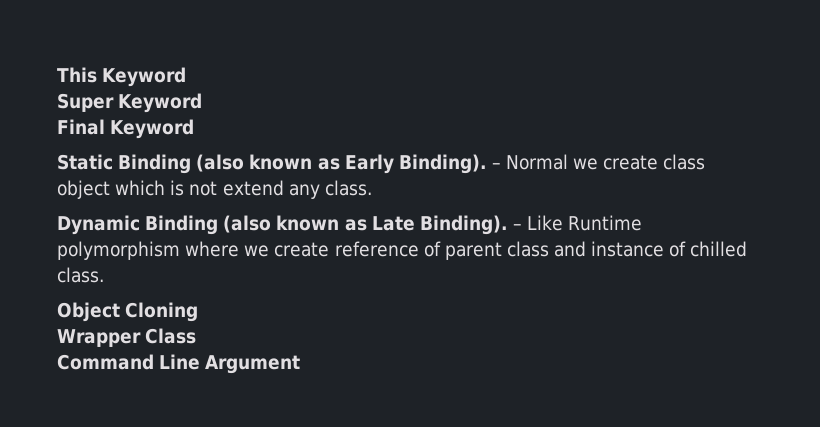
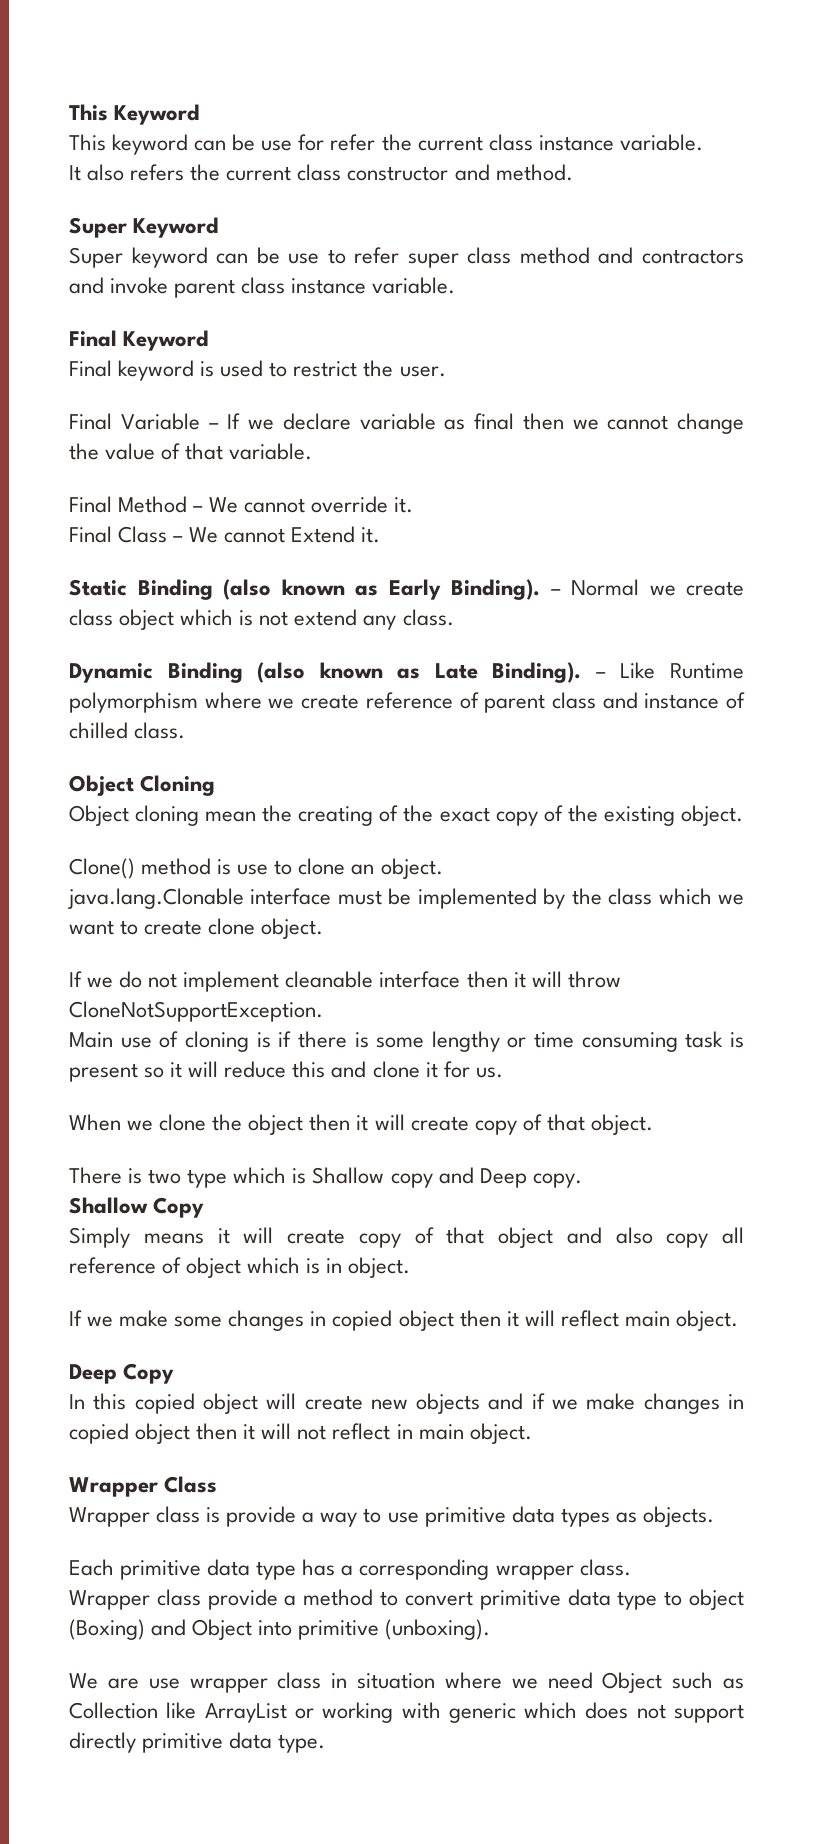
+ This keyword can be use for refer the current class instance variable.
+ It also refers the current class constructor and method.
  Super Keyword
+ Super keyword can be use to refer super class method and contractors and invoke parent class instance variable.
  Final Keyword
+ Final keyword is used to restrict the user.
+ Final Variable – If we declare variable as final then we cannot change the value of that variable.
+ Final Method – We cannot override it.
+ Final Class – We cannot Extend it.
+ Object cloning mean the creating of the exact copy of the existing object.
+ Clone() method is use to clone an object.
+ java.lang.Clonable interface must be implemented by the class which we want to create clone object.
+ If we do not implement cleanable interface then it will throw CloneNotSupportException.
+ Main use of cloning is if there is some lengthy or time consuming task is present so it will reduce this and clone it for us.
+ When we clone the object then it will create copy of that object.
+ There is two type which is Shallow copy and Deep copy.
+ Shallow Copy
+ Simply means it will create copy of that object and also copy all reference of object which is in object.
+ If we make some changes in copied object then it will reflect main object.
+ Deep Copy
+ In this copied object will create new objects and if we make changes in copied object then it will not reflect in main object.
  Wrapper Class
- Command Line Argument
+ Wrapper class is provide a way to use primitive data types as objects.
+ Each primitive data type has a corresponding wrapper class.
+ Wrapper class provide a method to convert primitive data type to object (Boxing) and Object into primitive (unboxing).
+ We are use wrapper class in situation where we need Object such as Collection like ArrayList or working with generic which does not support directly primitive data type.

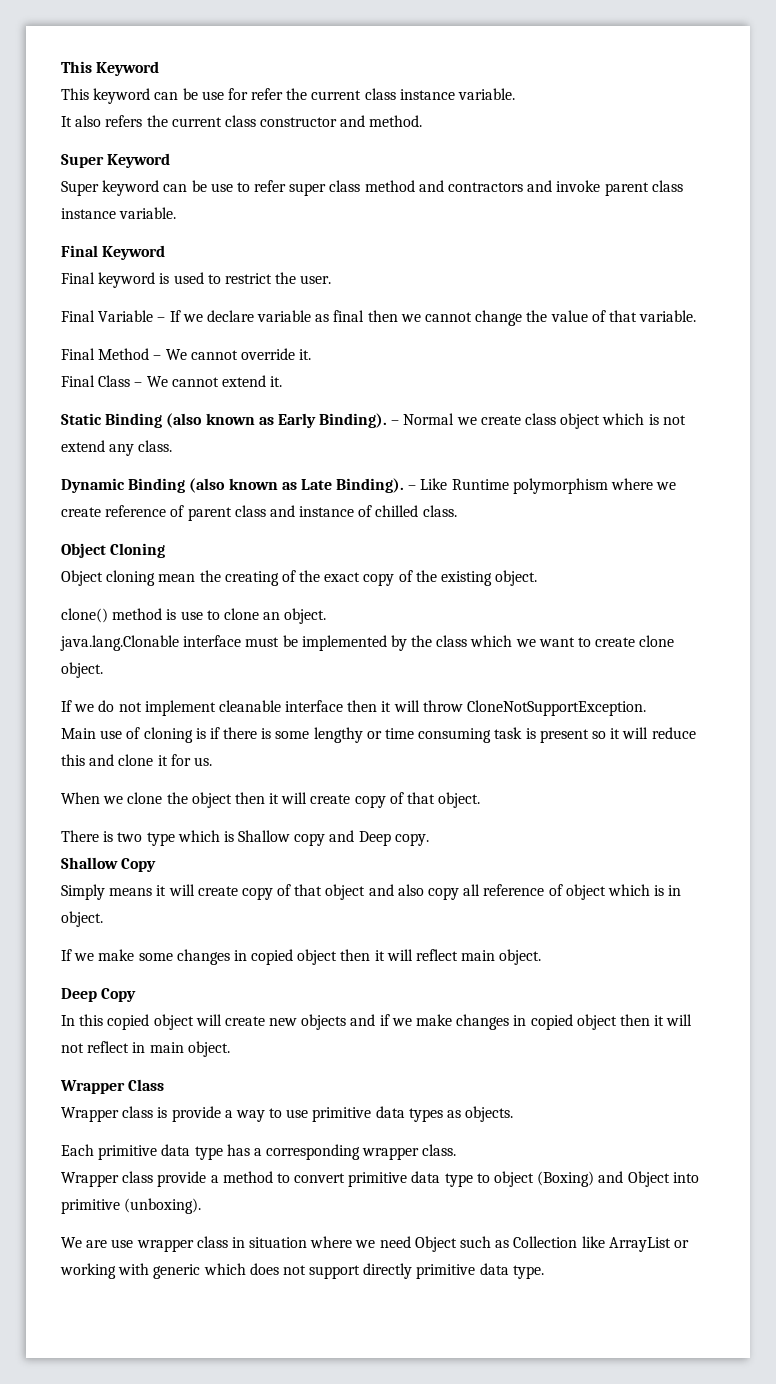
- Final Class – We cannot Extend it.
+ Final Class – We cannot extend it.
- Clone() method is use to clone an object.
+ clone() method is use to clone an object.

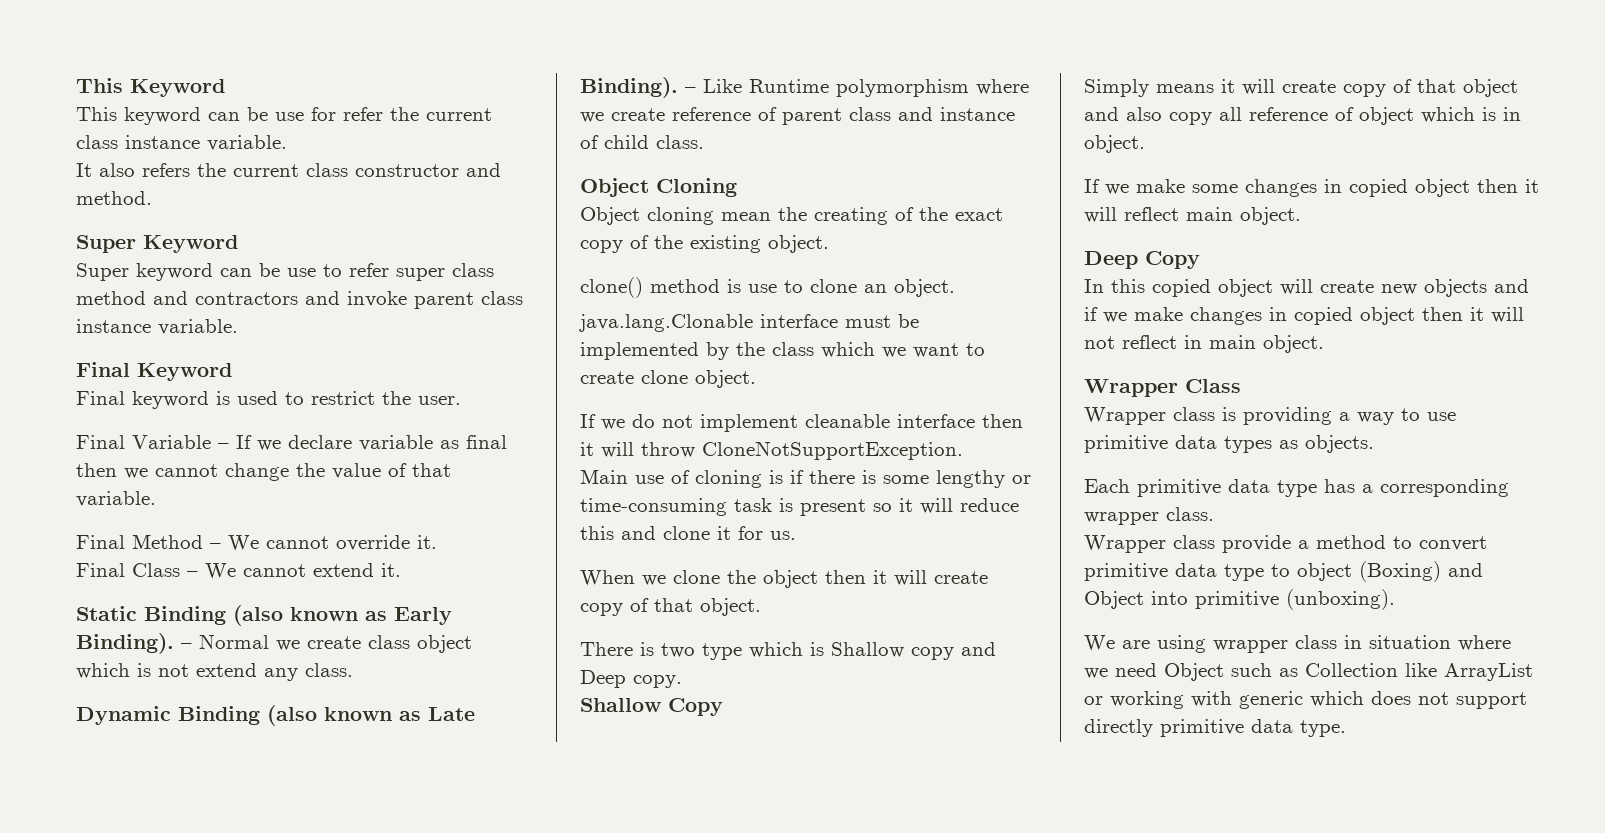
- – Like Runtime polymorphism where we create reference of parent class and instance of chilled class.
+ – Like Runtime polymorphism where we create reference of parent class and instance of child class.
- Main use of cloning is if there is some lengthy or time consuming task is present so it will reduce this and clone it for us.
+ Main use of cloning is if there is some lengthy or time-consuming task is present so it will reduce this and clone it for us.
- Wrapper class is provide a way to use primitive data types as objects.
+ Wrapper class is providing a way to use primitive data types as objects.
- We are use wrapper class in situation where we need Object such as Collection like ArrayList or working with generic which does not support directly primitive data type.
+ We are using wrapper class in situation where we need Object such as Collection like ArrayList or working with generic which does not support directly primitive data type.

